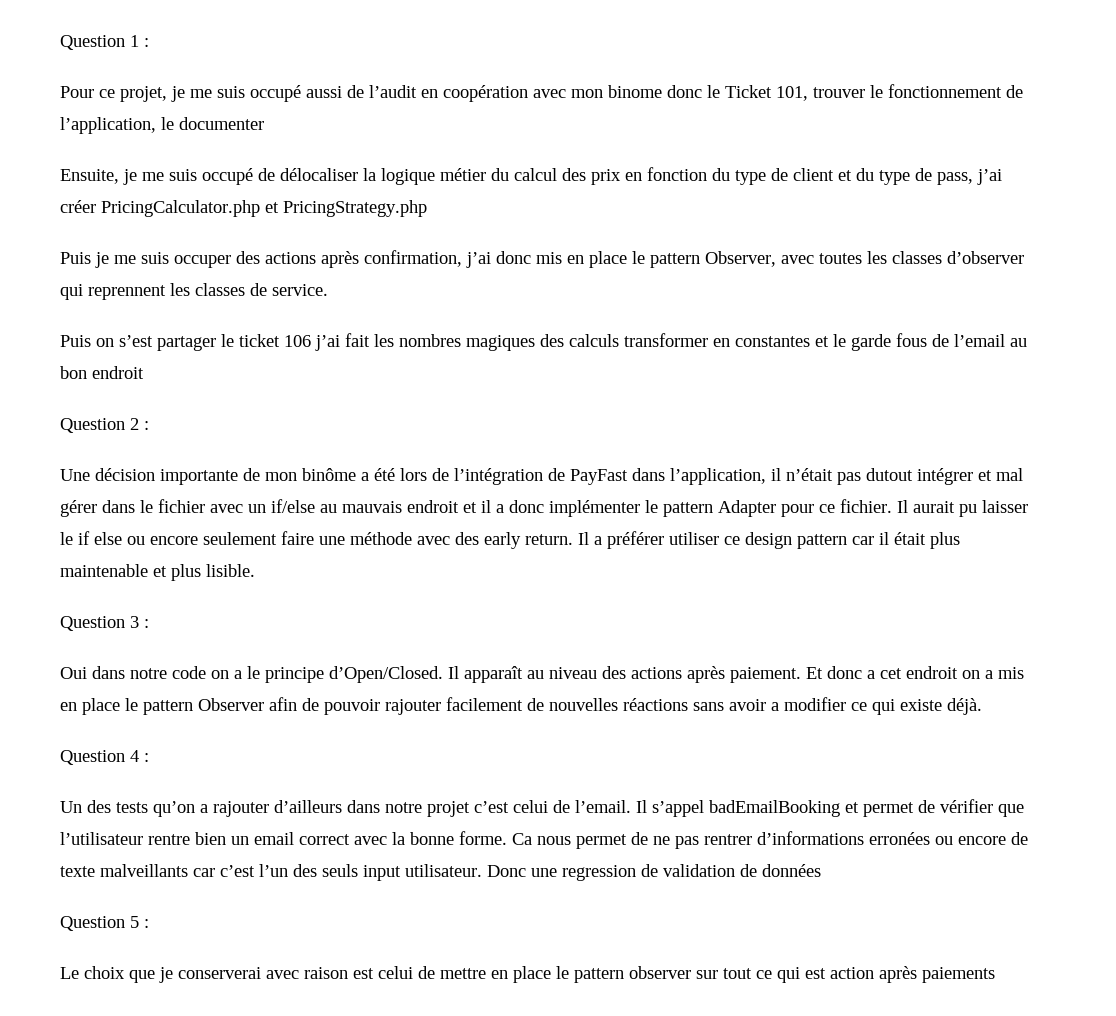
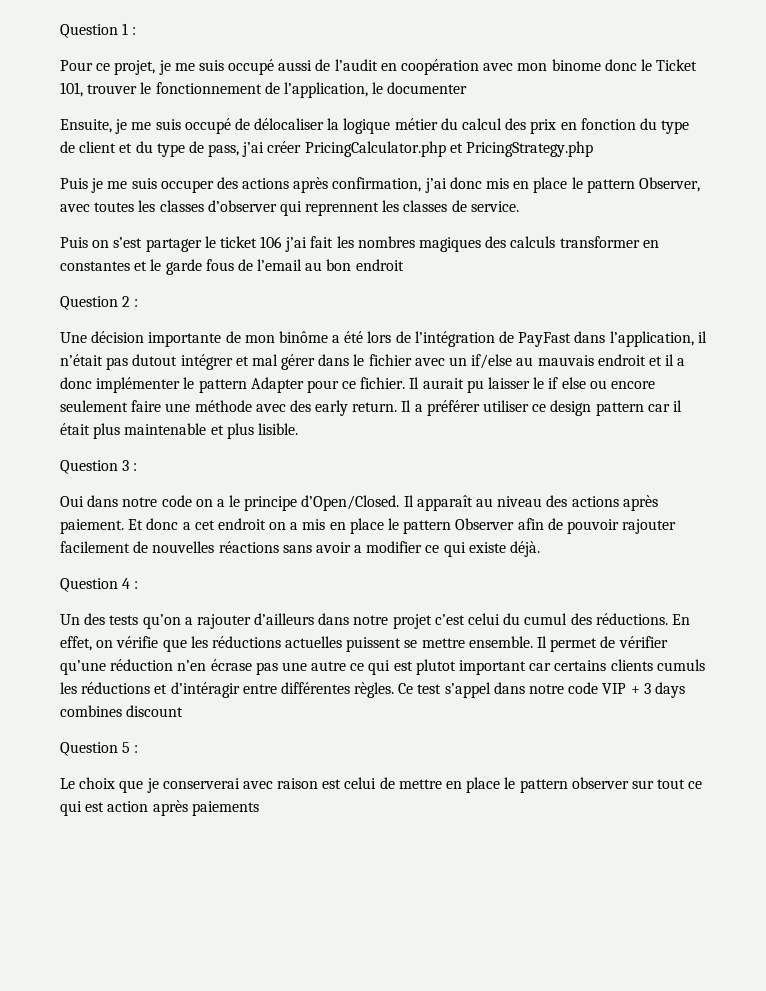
- Un des tests qu’on a rajouter d’ailleurs dans notre projet c’est celui de l’email. Il s’appel badEmailBooking et permet de vérifier que l’utilisateur rentre bien un email correct avec la bonne forme. Ca nous permet de ne pas rentrer d’informations erronées ou encore de texte malveillants car c’est l’un des seuls input utilisateur. Donc une regression de validation de données
+ Un des tests qu’on a rajouter d’ailleurs dans notre projet c’est celui du cumul des réductions. En effet, on vérifie que les réductions actuelles puissent se mettre ensemble. Il permet de vérifier qu’une réduction n’en écrase pas une autre ce qui est plutot important car certains clients cumuls les réductions et d’intéragir entre différentes règles. Ce test s’appel dans notre code VIP + 3 days combines discount

